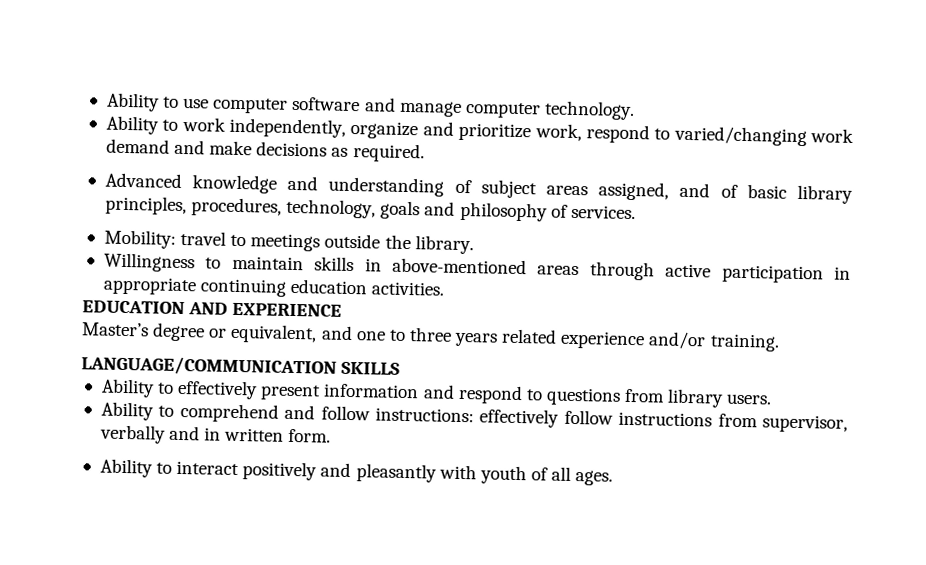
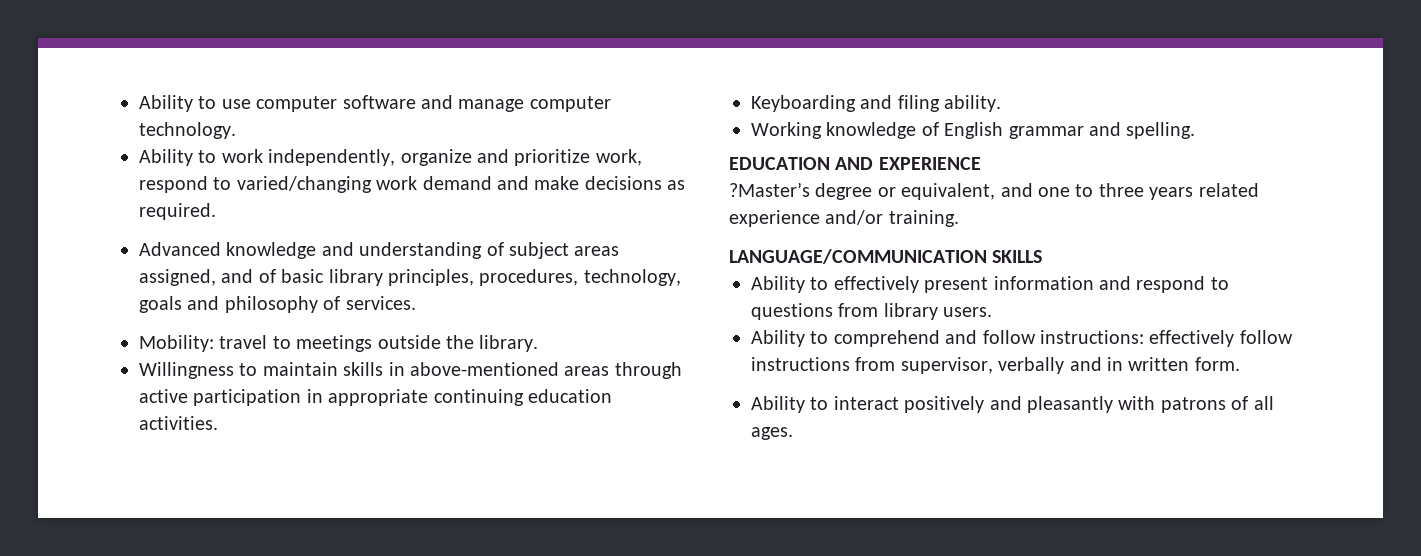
+ Keyboarding and filing ability.
+ Working knowledge of English grammar and spelling.
- Master’s degree or equivalent, and one to three years related experience and/or training.
+ ?Master’s degree or equivalent, and one to three years related experience and/or training.
- Ability to interact positively and pleasantly with youth of all ages.
+ Ability to interact positively and pleasantly with patrons of all ages.

